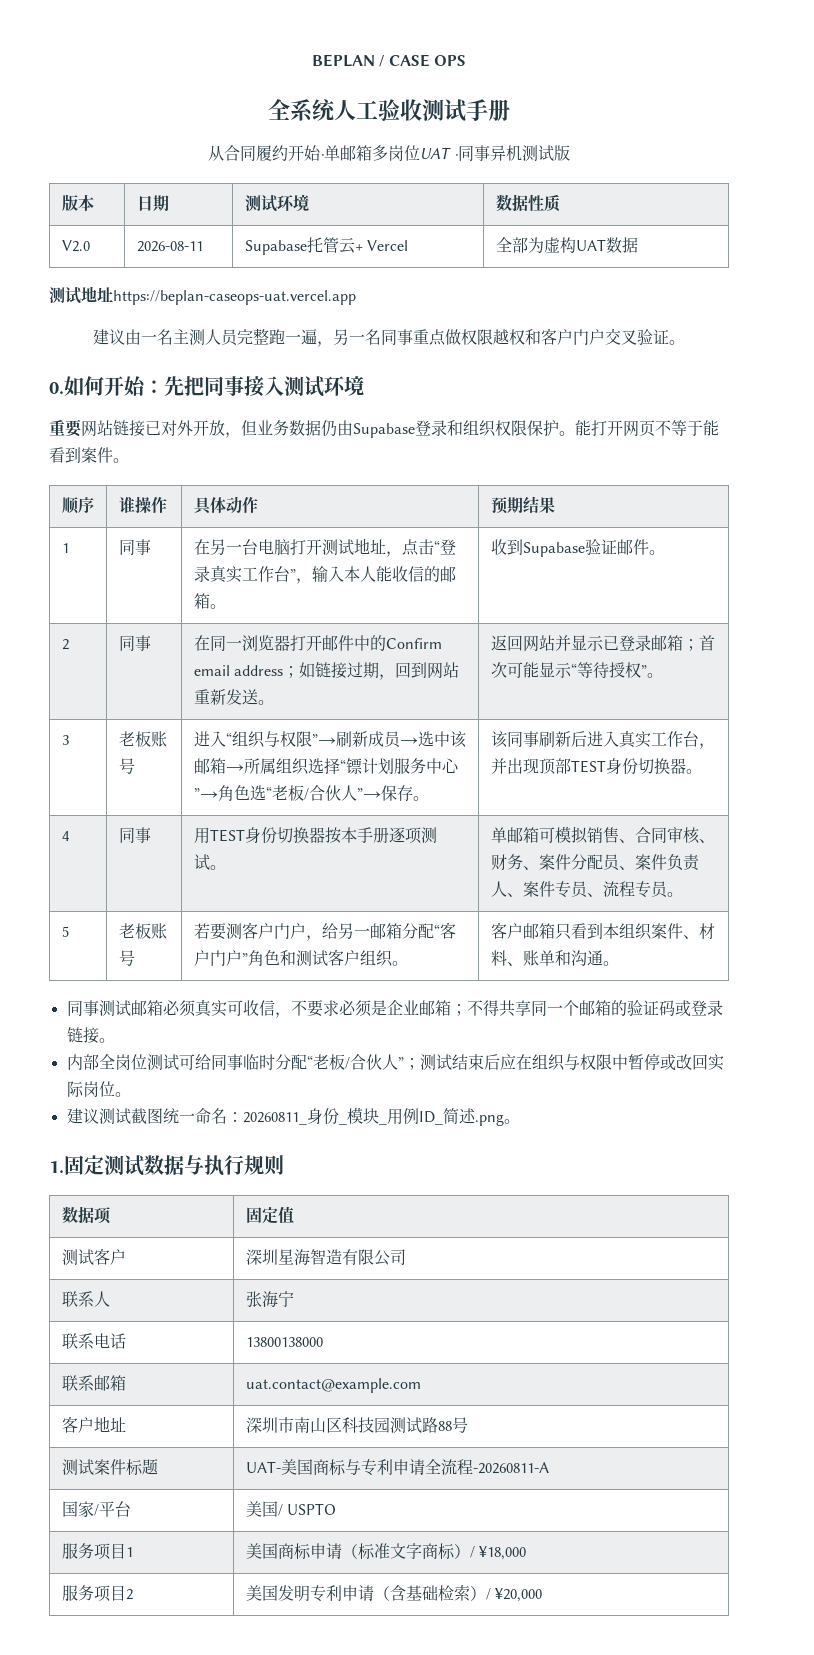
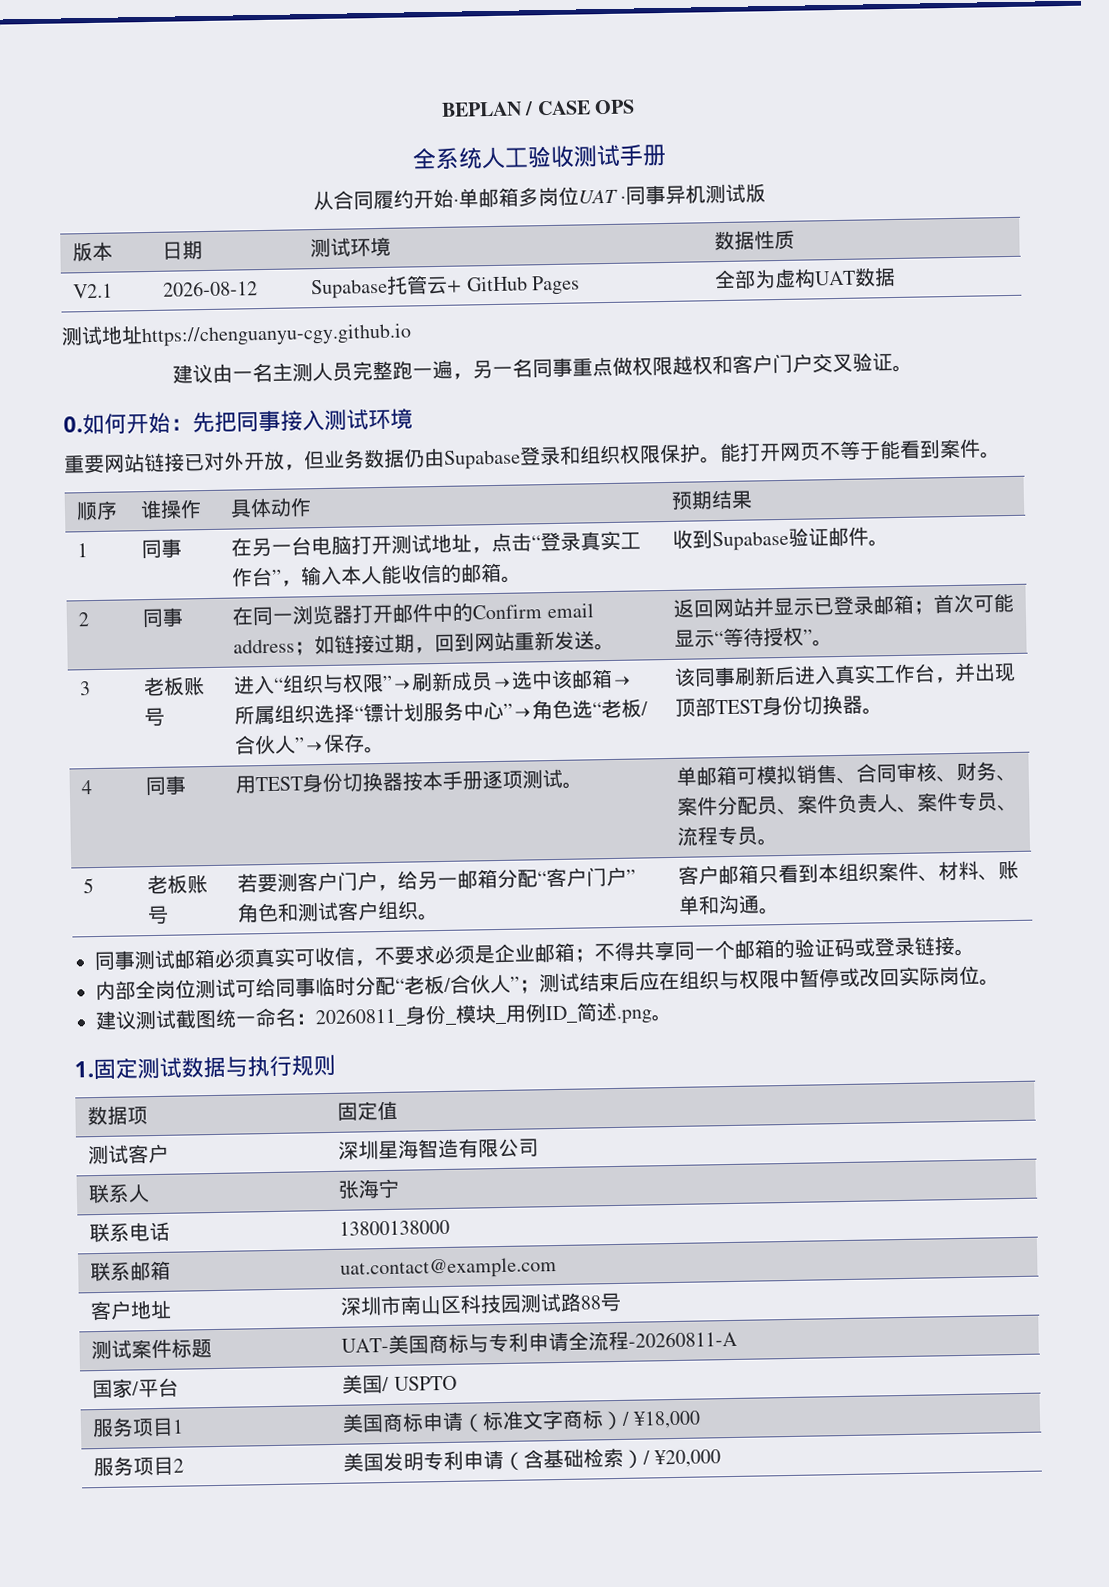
- V2.0 | 2026-08-11 | Supabase托管云+ Vercel | 全部为虚构UAT数据
+ V2.1 | 2026-08-12 | Supabase托管云+ GitHub Pages | 全部为虚构UAT数据
- 测试地址https://beplan-caseops-uat.vercel.app
+ 测试地址https://chenguanyu-cgy.github.io

